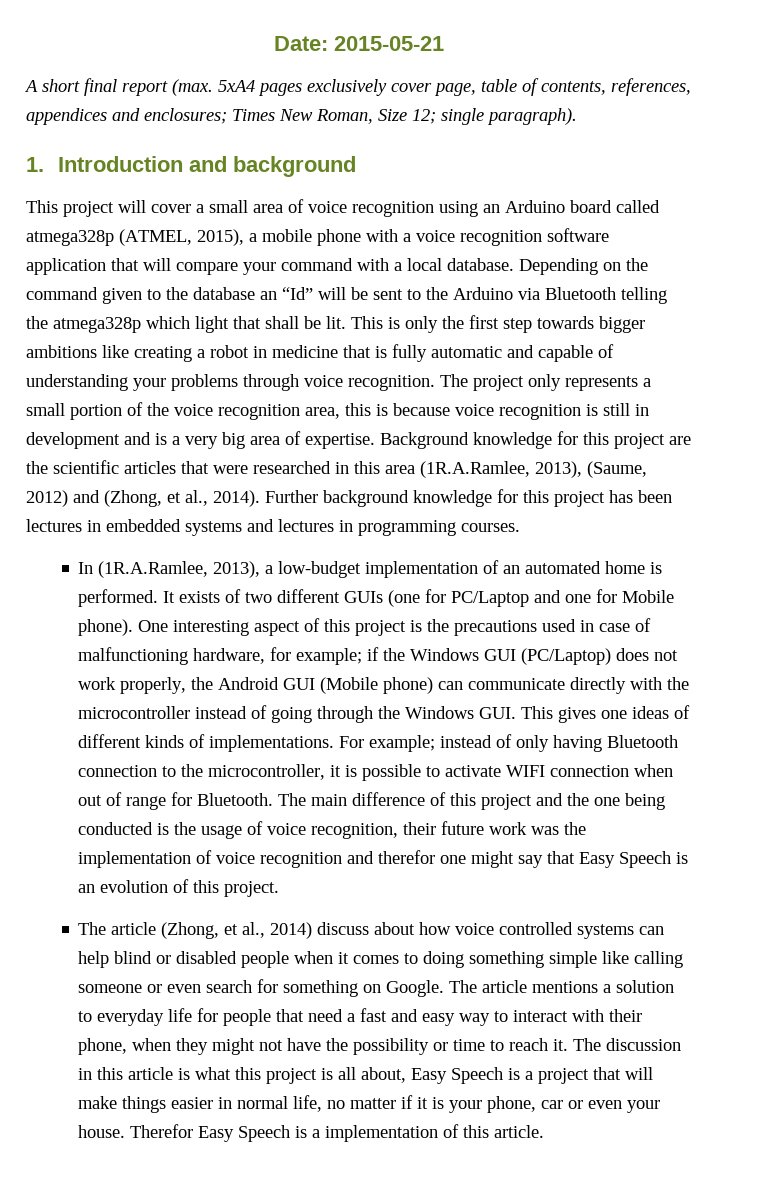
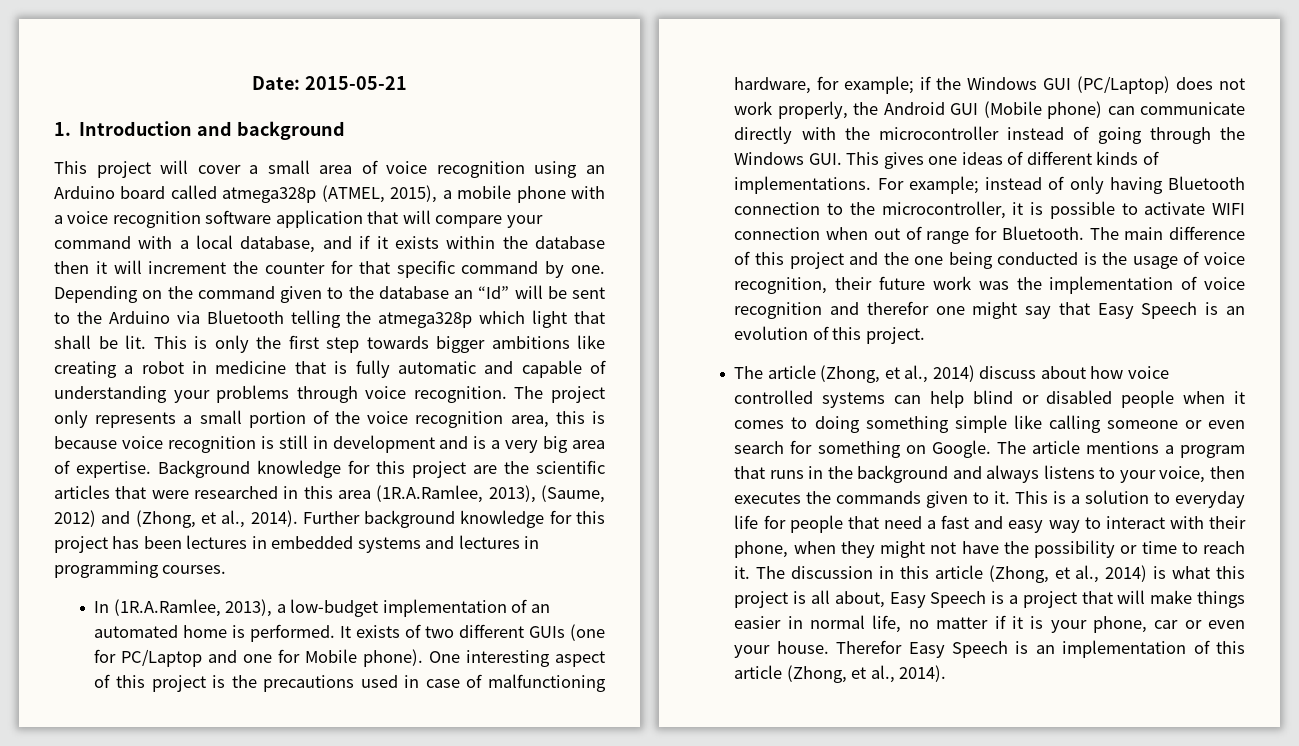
- A short final report (max. 5xA4 pages exclusively cover page, table of contents, references, appendices and enclosures; Times New Roman, Size 12; single paragraph).
- This project will cover a small area of voice recognition using an Arduino board called atmega328p (ATMEL, 2015), a mobile phone with a voice recognition software application that will compare your command with a local database.
+ This project will cover a small area of voice recognition using an Arduino board called atmega328p (ATMEL, 2015), a mobile phone with a voice recognition software application that will compare your command with a local database, and if it exists within the database then it will increment the counter for that specific command by one.
- The article mentions a solution to everyday life for people that need a fast and easy way to interact with their phone, when they might not have the possibility or time to reach it.
+ The article mentions a program that runs in the background and always listens to your voice, then executes the commands given to it. This is a solution to everyday life for people that need a fast and easy way to interact with their phone, when they might not have the possibility or time to reach it.
- The discussion in this article is what this project is all about, Easy Speech is a project that will make things easier in normal life, no matter if it is your phone, car or even your house.
+ The discussion in this article (Zhong, et al., 2014) is what this project is all about, Easy Speech is a project that will make things easier in normal life, no matter if it is your phone, car or even your house.
- Therefor Easy Speech is a implementation of this article.
+ Therefor Easy Speech is an implementation of this article (Zhong, et al., 2014).

